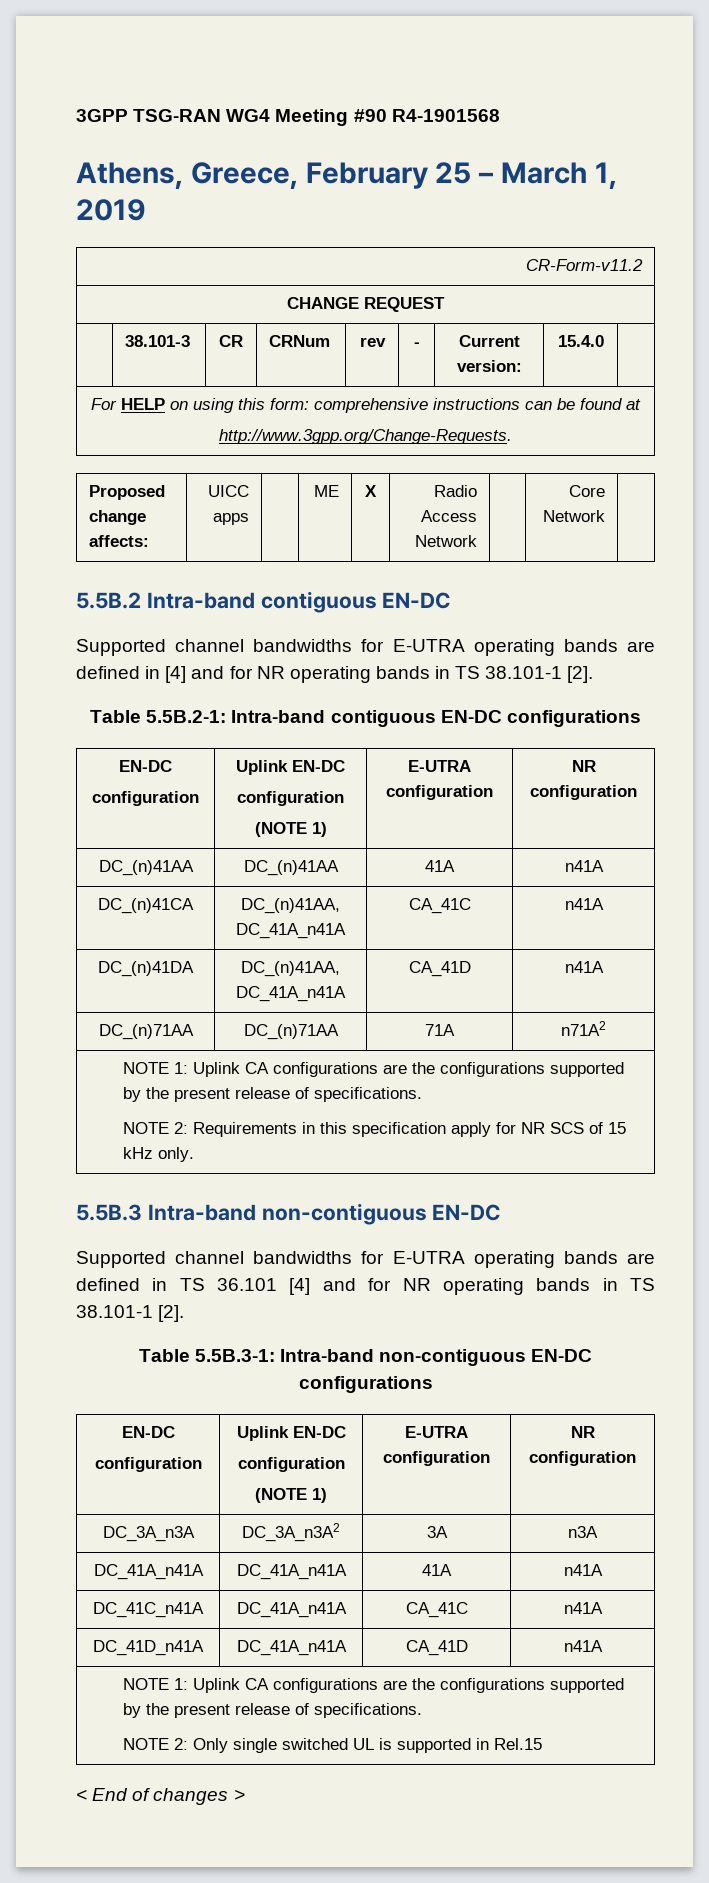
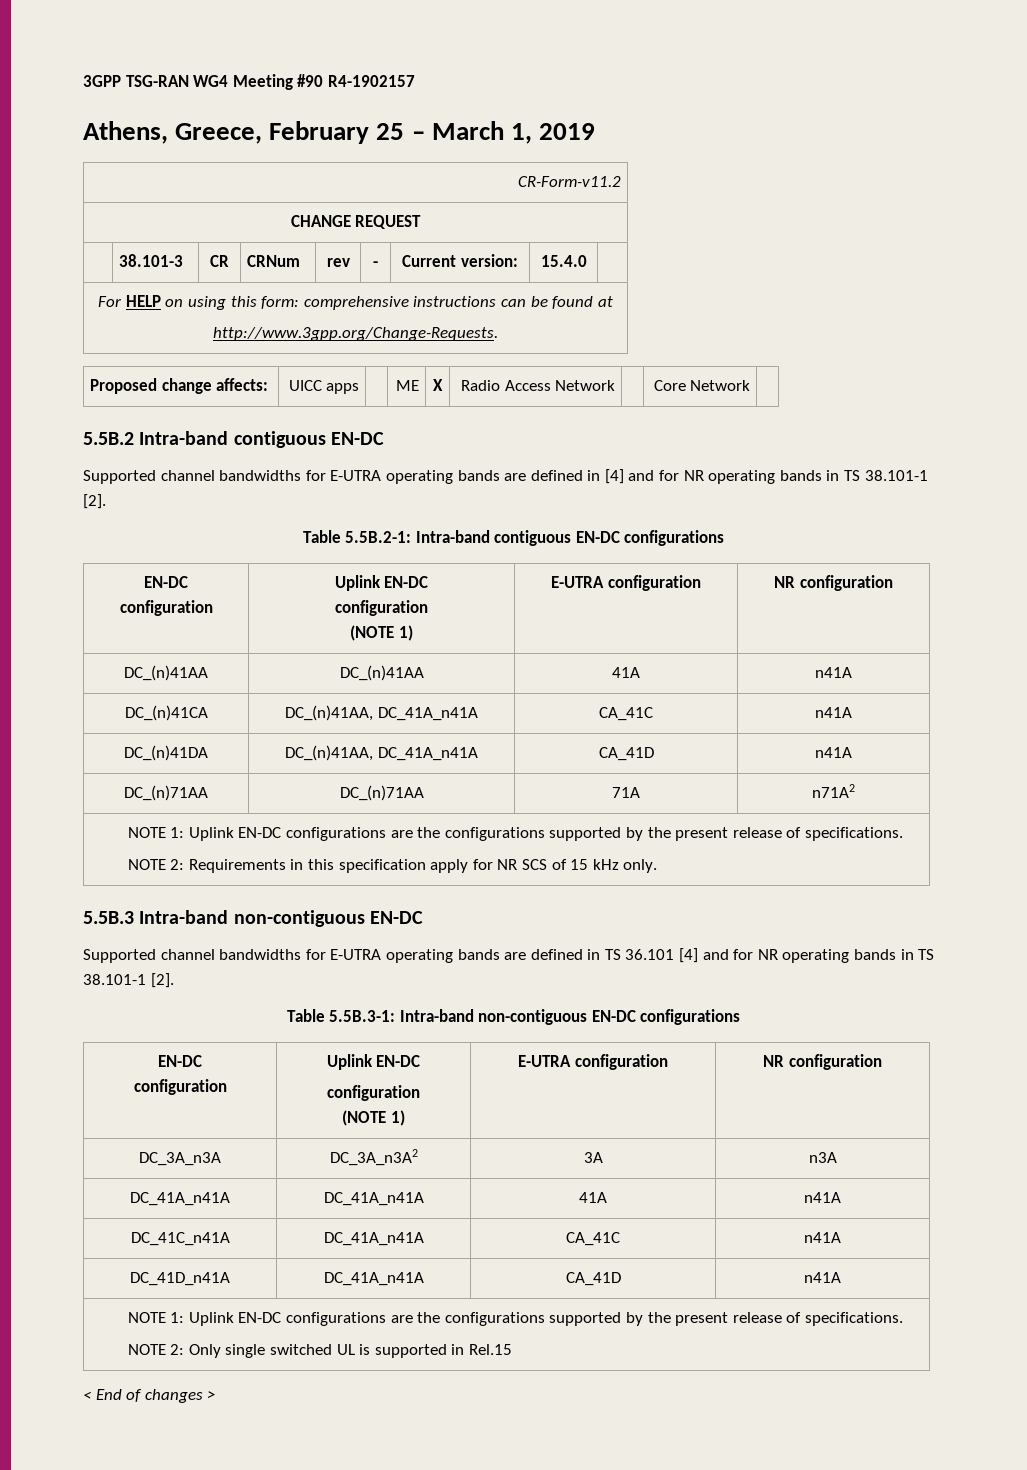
- 3GPP TSG-RAN WG4 Meeting #90 R4-1901568
+ 3GPP TSG-RAN WG4 Meeting #90 R4-1902157
  DC_(n)71AA | DC_(n)71AA | 71A | n71A2
- NOTE 1: Uplink CA configurations are the configurations supported by the present release of specifications.
+ NOTE 1: Uplink EN-DC configurations are the configurations supported by the present release of specifications.
  DC_41D_n41A | DC_41A_n41A | CA_41D | n41A
- NOTE 1: Uplink CA configurations are the configurations supported by the present release of specifications.
+ NOTE 1: Uplink EN-DC configurations are the configurations supported by the present release of specifications.

